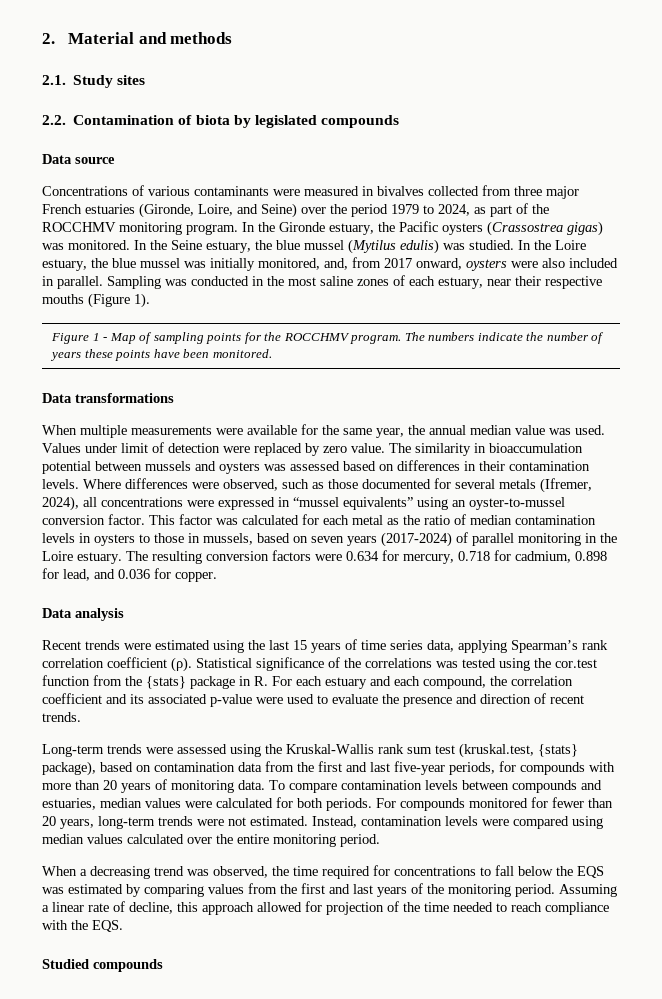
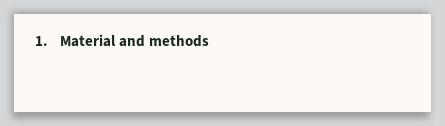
- 2. Material and methods
+ 1. Material and methods
- 2.1. Study sites
- 2.2. Contamination of biota by legislated compounds
- Data source
- Concentrations of various contaminants were measured in bivalves collected from three major French estuaries (Gironde, Loire, and Seine) over the period 1979 to 2024, as part of the ROCCHMV monitoring program. In the Gironde estuary, the Pacific oysters (Crassostrea gigas) was monitored. In the Seine estuary, the blue mussel (Mytilus edulis) was studied. In the Loire estuary, the blue mussel was initially monitored, and, from 2017 onward, oysters were also included in parallel. Sampling was conducted in the most saline zones of each estuary, near their respective mouths (Figure 1).
- Figure 1 - Map of sampling points for the ROCCHMV program. The numbers indicate the number of years these points have been monitored.
- Data transformations
- When multiple measurements were available for the same year, the annual median value was used. Values under limit of detection were replaced by zero value. The similarity in bioaccumulation potential between mussels and oysters was assessed based on differences in their contamination levels. Where differences were observed, such as those documented for several metals (Ifremer, 2024), all concentrations were expressed in “mussel equivalents” using an oyster-to-mussel conversion factor. This factor was calculated for each metal as the ratio of median contamination levels in oysters to those in mussels, based on seven years (2017-2024) of parallel monitoring in the Loire estuary. The resulting conversion factors were 0.634 for mercury, 0.718 for cadmium, 0.898 for lead, and 0.036 for copper.
- Data analysis
- Recent trends were estimated using the last 15 years of time series data, applying Spearman’s rank correlation coefficient (ρ). Statistical significance of the correlations was tested using the cor.test function from the {stats} package in R. For each estuary and each compound, the correlation coefficient and its associated p-value were used to evaluate the presence and direction of recent trends.
- Long-term trends were assessed using the Kruskal-Wallis rank sum test (kruskal.test, {stats} package), based on contamination data from the first and last five-year periods, for compounds with more than 20 years of monitoring data. To compare contamination levels between compounds and estuaries, median values were calculated for both periods. For compounds monitored for fewer than 20 years, long-term trends were not estimated. Instead, contamination levels were compared using median values calculated over the entire monitoring period.
- When a decreasing trend was observed, the time required for concentrations to fall below the EQS was estimated by comparing values from the first and last years of the monitoring period. Assuming a linear rate of decline, this approach allowed for projection of the time needed to reach compliance with the EQS.
- Studied compounds

